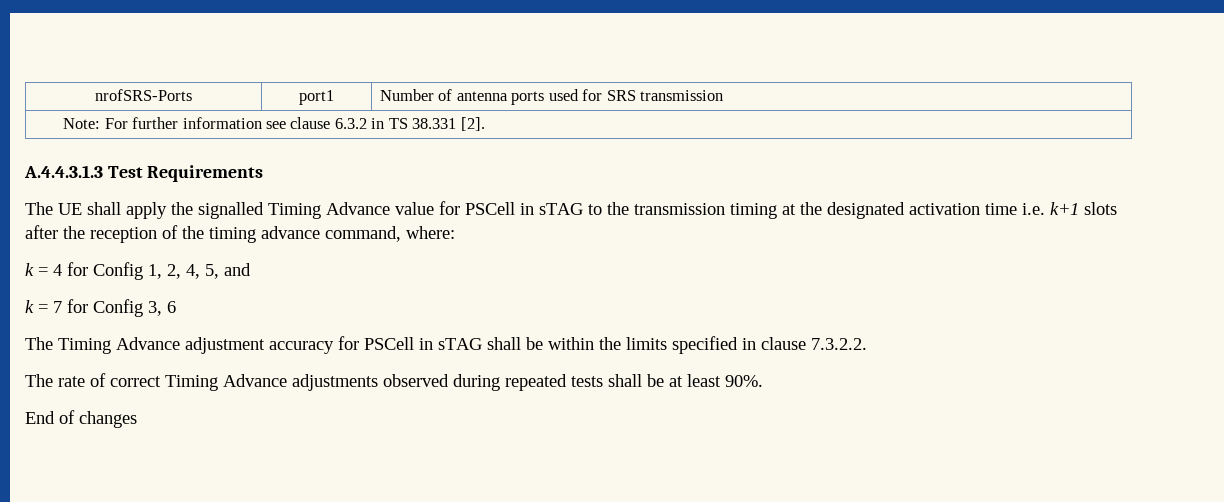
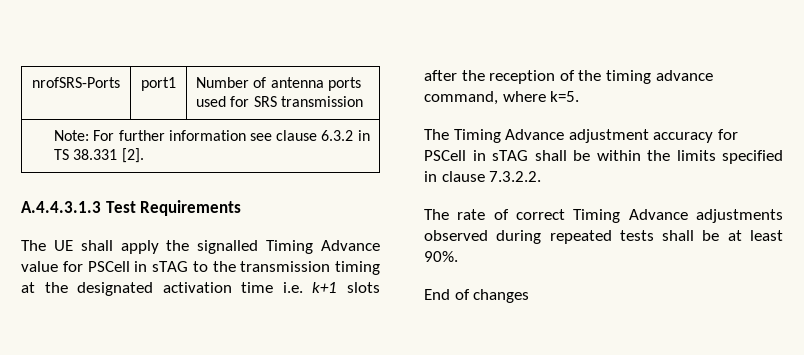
- The UE shall apply the signalled Timing Advance value for PSCell in sTAG to the transmission timing at the designated activation time i.e. k+1 slots after the reception of the timing advance command, where:
- k = 4 for Config 1, 2, 4, 5, and
- k = 7 for Config 3, 6
+ The UE shall apply the signalled Timing Advance value for PSCell in sTAG to the transmission timing at the designated activation time i.e. k+1 slots after the reception of the timing advance command, where k=5.

